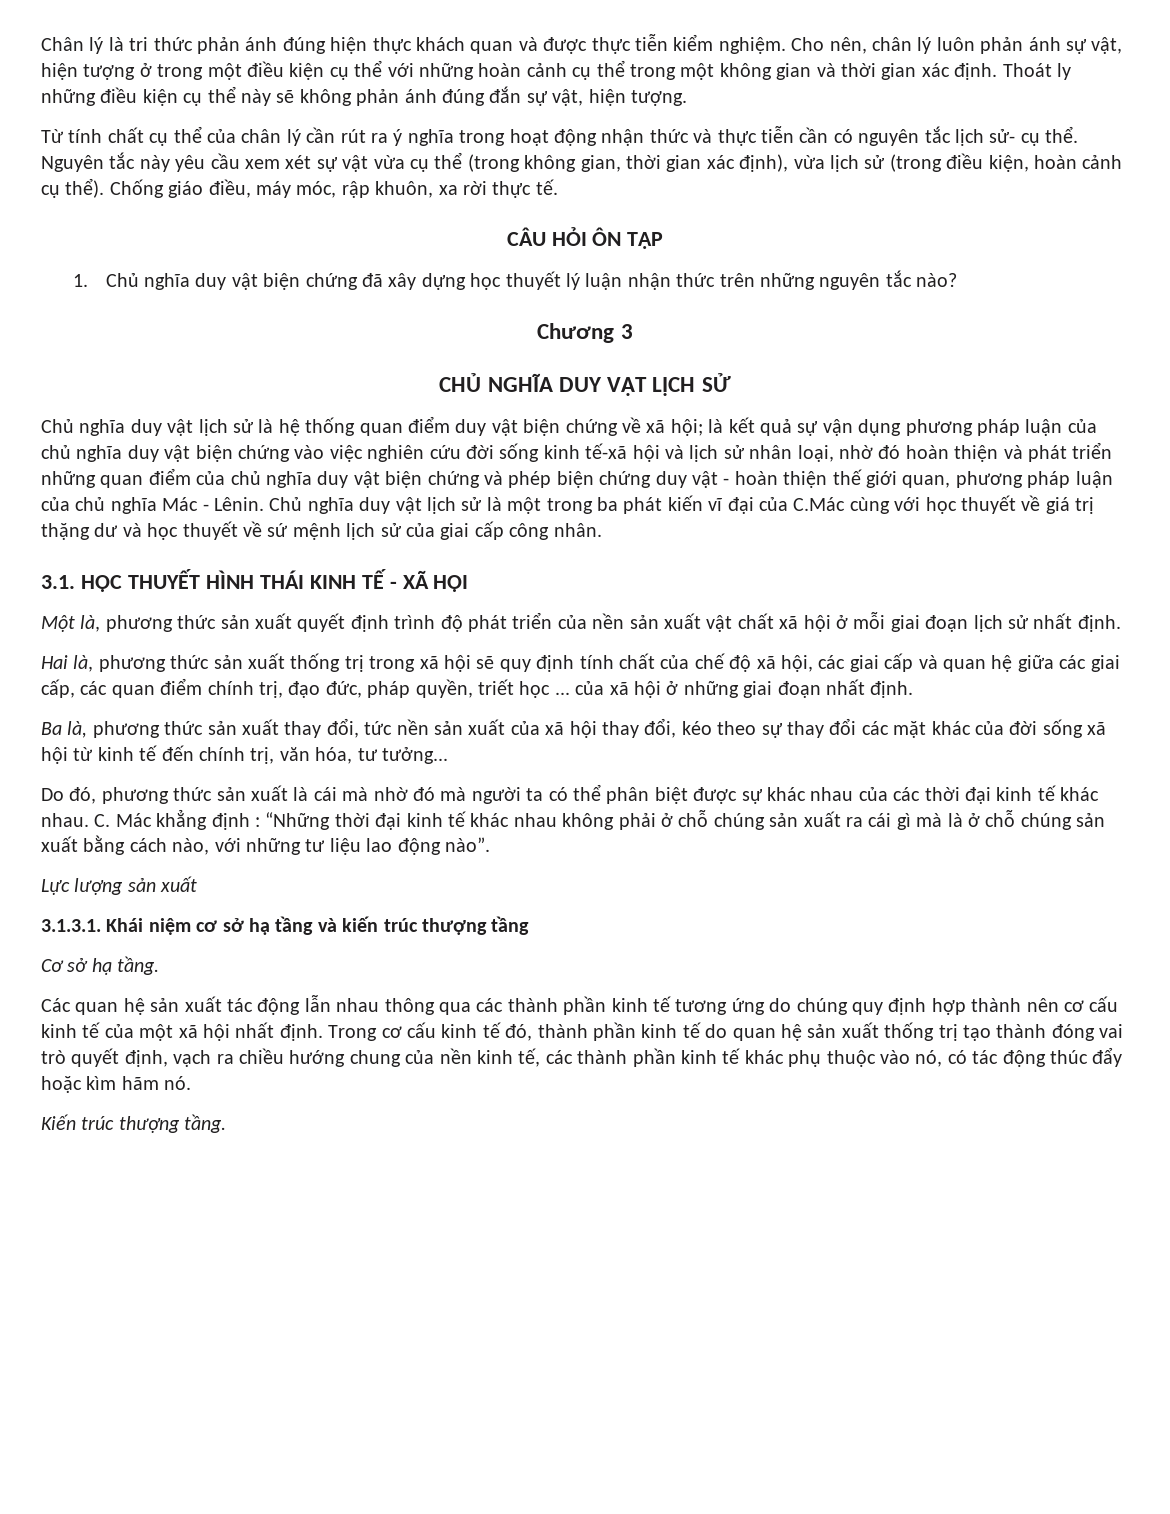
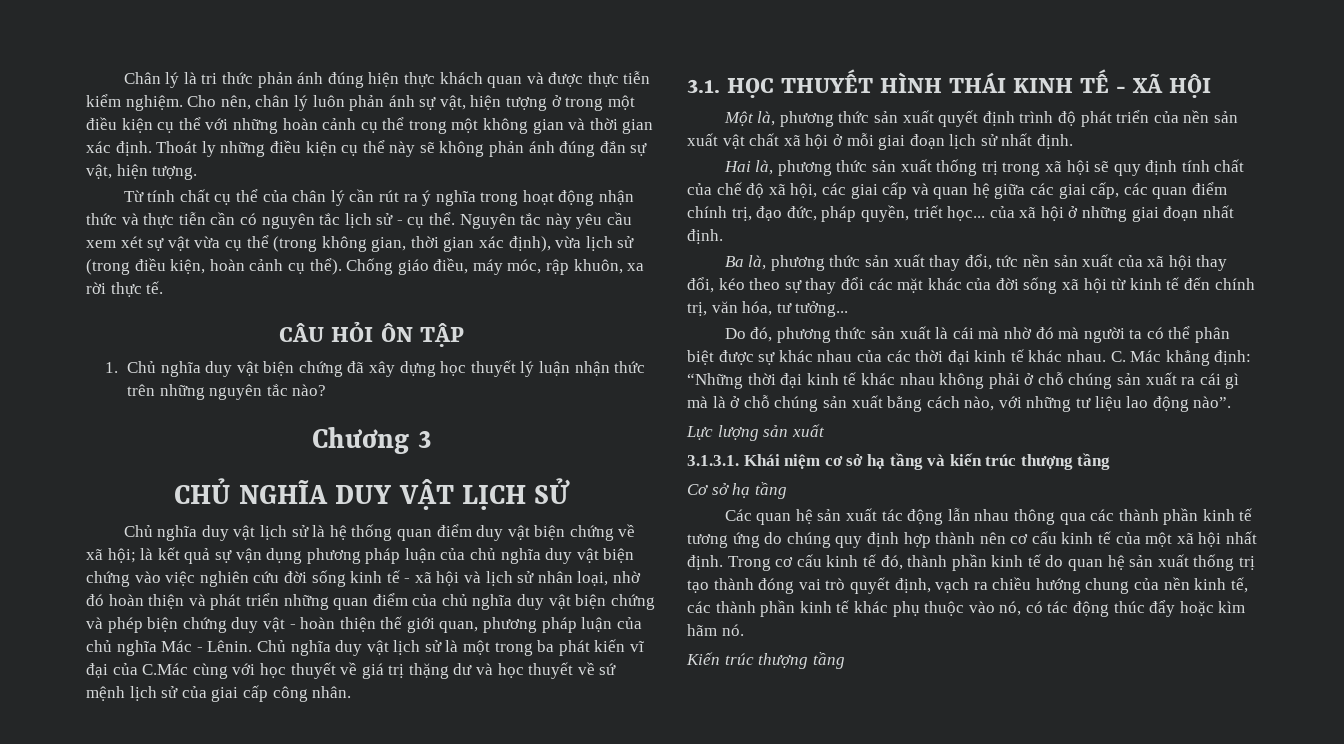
- Từ tính chất cụ thể của chân lý cần rút ra ý nghĩa trong hoạt động nhận thức và thực tiễn cần có nguyên tắc lịch sử- cụ thể.
+ Từ tính chất cụ thể của chân lý cần rút ra ý nghĩa trong hoạt động nhận thức và thực tiễn cần có nguyên tắc lịch sử - cụ thể.
- là kết quả sự vận dụng phương pháp luận của chủ nghĩa duy vật biện chứng vào việc nghiên cứu đời sống kinh tế-xã hội và lịch sử nhân loại, nhờ đó hoàn thiện và phát triển những quan điểm của chủ nghĩa duy vật biện chứng và phép biện chứng duy vật - hoàn thiện thế giới quan, phương pháp luận của chủ nghĩa Mác - Lênin.
+ là kết quả sự vận dụng phương pháp luận của chủ nghĩa duy vật biện chứng vào việc nghiên cứu đời sống kinh tế - xã hội và lịch sử nhân loại, nhờ đó hoàn thiện và phát triển những quan điểm của chủ nghĩa duy vật biện chứng và phép biện chứng duy vật - hoàn thiện thế giới quan, phương pháp luận của chủ nghĩa Mác - Lênin.
- Hai là, phương thức sản xuất thống trị trong xã hội sẽ quy định tính chất của chế độ xã hội, các giai cấp và quan hệ giữa các giai cấp, các quan điểm chính trị, đạo đức, pháp quyền, triết học ... của xã hội ở những giai đoạn nhất định.
+ Hai là, phương thức sản xuất thống trị trong xã hội sẽ quy định tính chất của chế độ xã hội, các giai cấp và quan hệ giữa các giai cấp, các quan điểm chính trị, đạo đức, pháp quyền, triết học... của xã hội ở những giai đoạn nhất định.
- C. Mác khẳng định : “Những thời đại kinh tế khác nhau không phải ở chỗ chúng sản xuất ra cái gì mà là ở chỗ chúng sản xuất bằng cách nào, với những tư liệu lao động nào”.
+ C. Mác khẳng định: “Những thời đại kinh tế khác nhau không phải ở chỗ chúng sản xuất ra cái gì mà là ở chỗ chúng sản xuất bằng cách nào, với những tư liệu lao động nào”.
- Cơ sở hạ tầng.
+ Cơ sở hạ tầng
- Kiến trúc thượng tầng.
+ Kiến trúc thượng tầng

